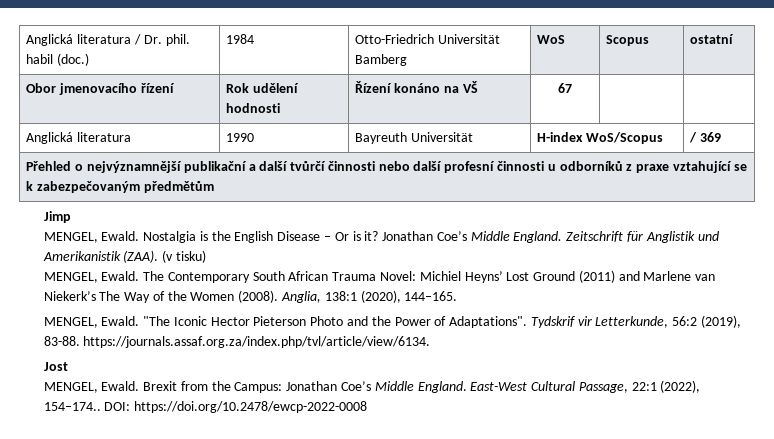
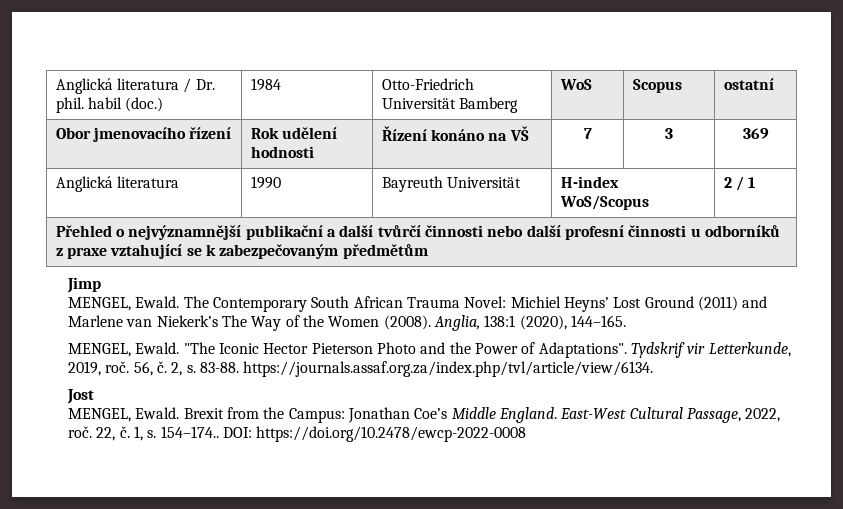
- Obor jmenovacího řízení | Rok udělení hodnosti | Řízení konáno na VŠ | 67 | |
+ Obor jmenovacího řízení | Rok udělení hodnosti | Řízení konáno na VŠ | 7 | 3 | 369
- Anglická literatura | 1990 | Bayreuth Universität | H-index WoS/Scopus | / 369
+ Anglická literatura | 1990 | Bayreuth Universität | H-index WoS/Scopus | 2 / 1
- MENGEL, Ewald. Nostalgia is the English Disease – Or is it? Jonathan Coe’s Middle England. Zeitschrift für Anglistik und Amerikanistik (ZAA). (v tisku)
- Tydskrif vir Letterkunde, 56:2 (2019), 83-88. https://journals.assaf.org.za/index.php/tvl/article/view/6134.
+ Tydskrif vir Letterkunde, 2019, roč. 56, č. 2, s. 83-88. https://journals.assaf.org.za/index.php/tvl/article/view/6134.
- East-West Cultural Passage, 22:1 (2022), 154–174..
+ East-West Cultural Passage, 2022, roč. 22, č. 1, s. 154–174..

